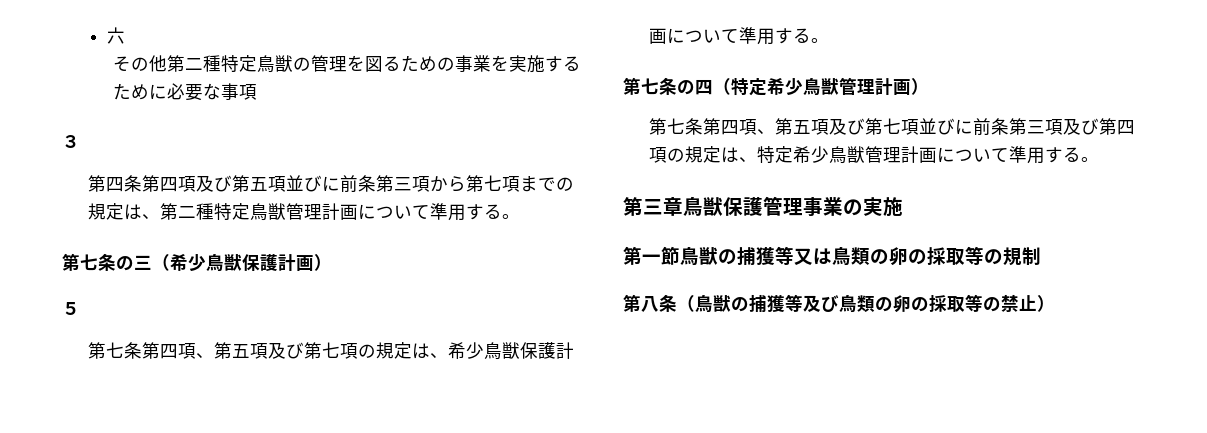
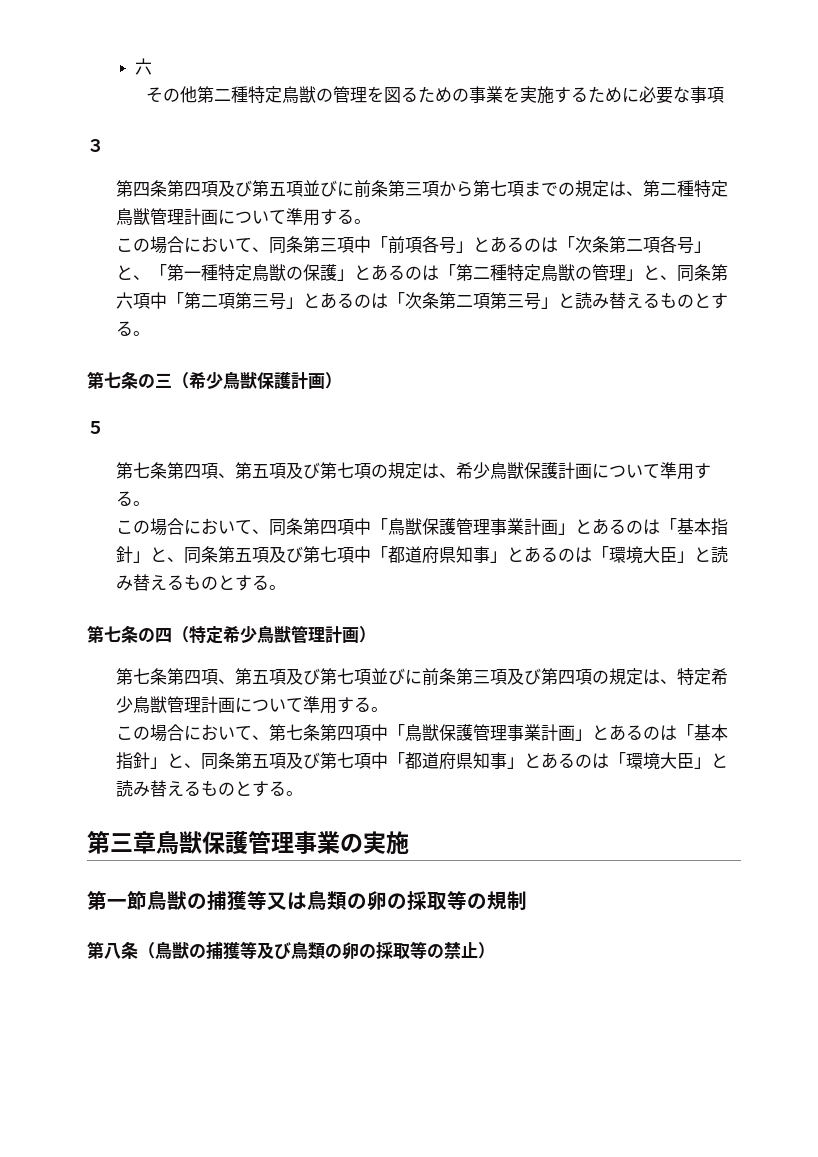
+ この場合において、同条第三項中「前項各号」とあるのは「次条第二項各号」と、「第一種特定鳥獣の保護」とあるのは「第二種特定鳥獣の管理」と、同条第六項中「第二項第三号」とあるのは「次条第二項第三号」と読み替えるものとする。
+ この場合において、同条第四項中「鳥獣保護管理事業計画」とあるのは「基本指針」と、同条第五項及び第七項中「都道府県知事」とあるのは「環境大臣」と読み替えるものとする。
+ この場合において、第七条第四項中「鳥獣保護管理事業計画」とあるのは「基本指針」と、同条第五項及び第七項中「都道府県知事」とあるのは「環境大臣」と読み替えるものとする。

